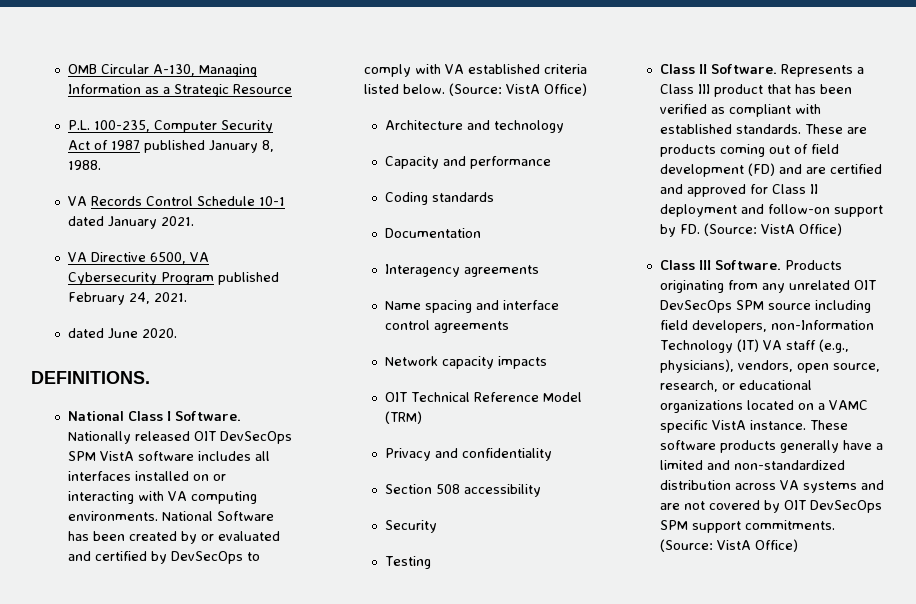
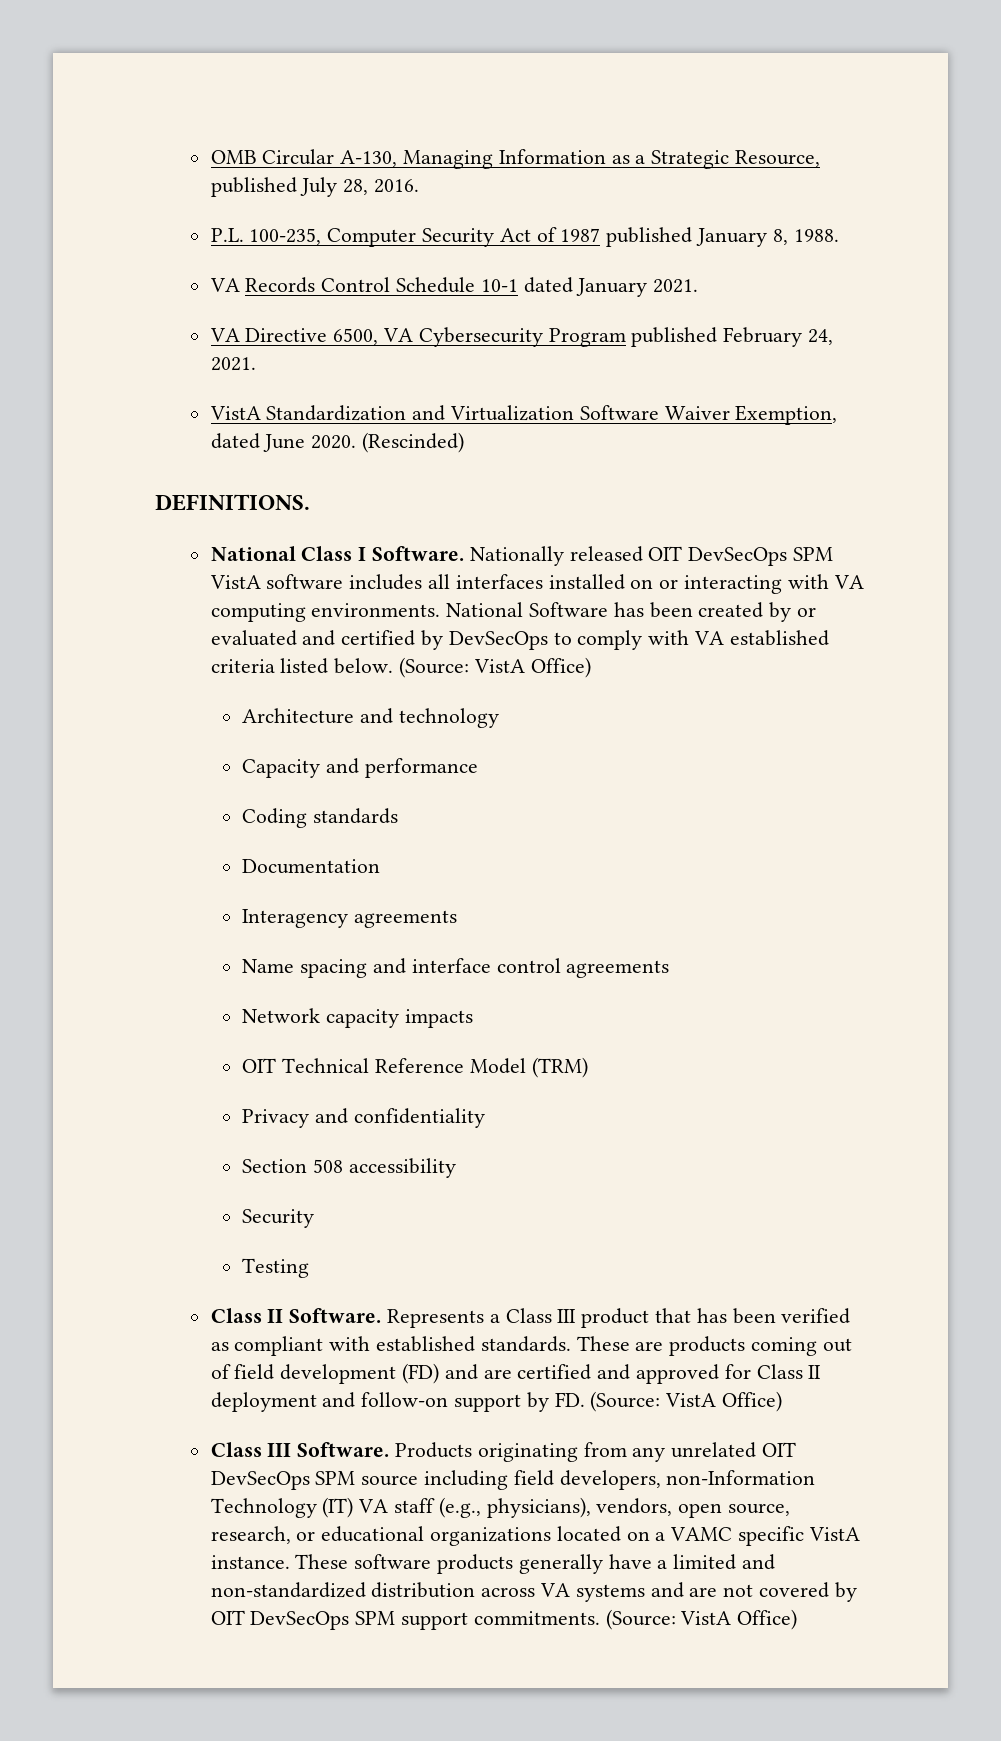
- OMB Circular A-130, Managing Information as a Strategic Resource
+ OMB Circular A-130, Managing Information as a Strategic Resource, published July 28, 2016.
- dated June 2020.
+ VistA Standardization and Virtualization Software Waiver Exemption, dated June 2020. (Rescinded)

